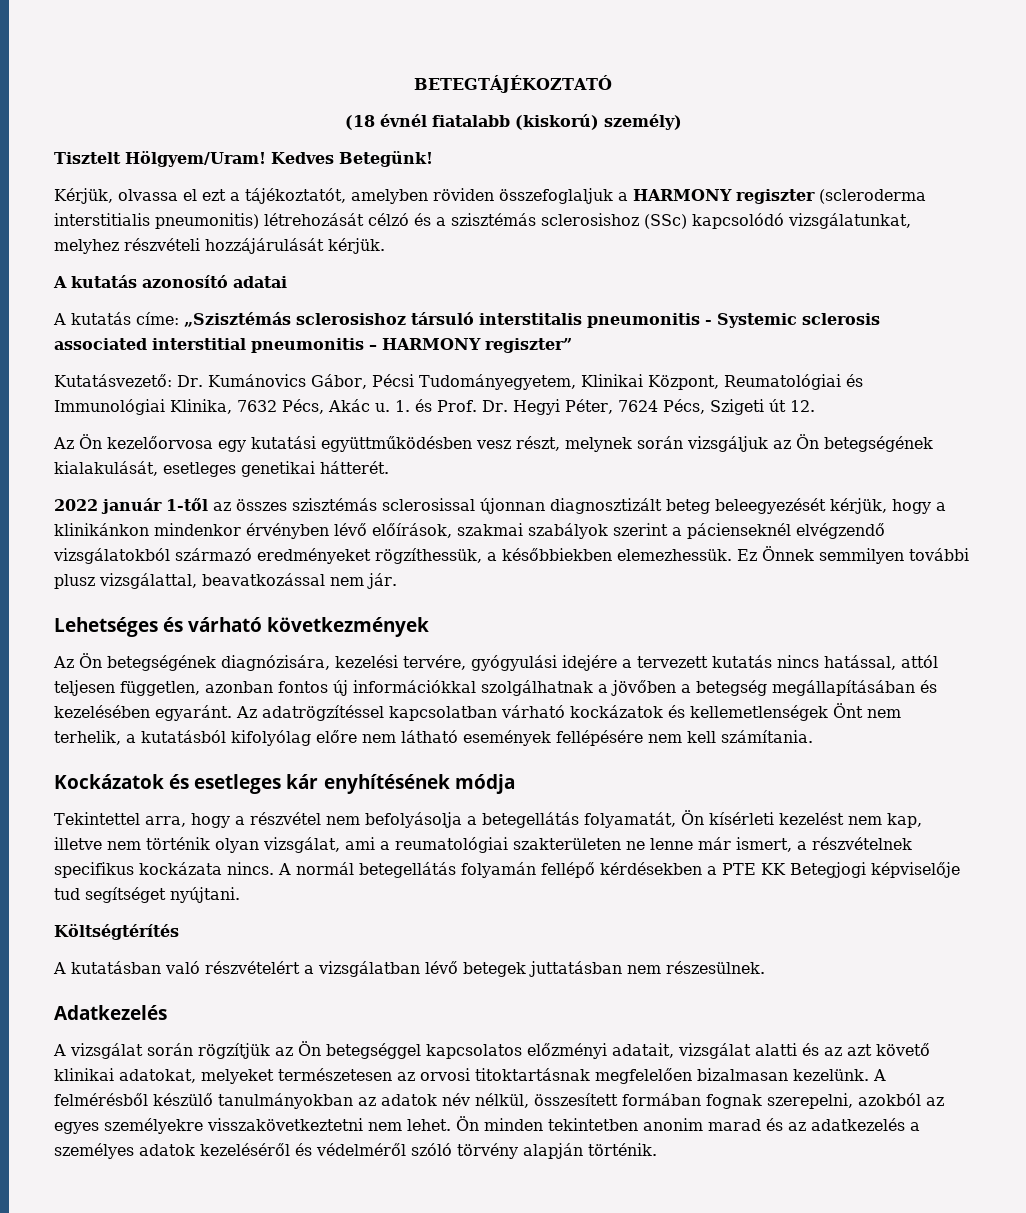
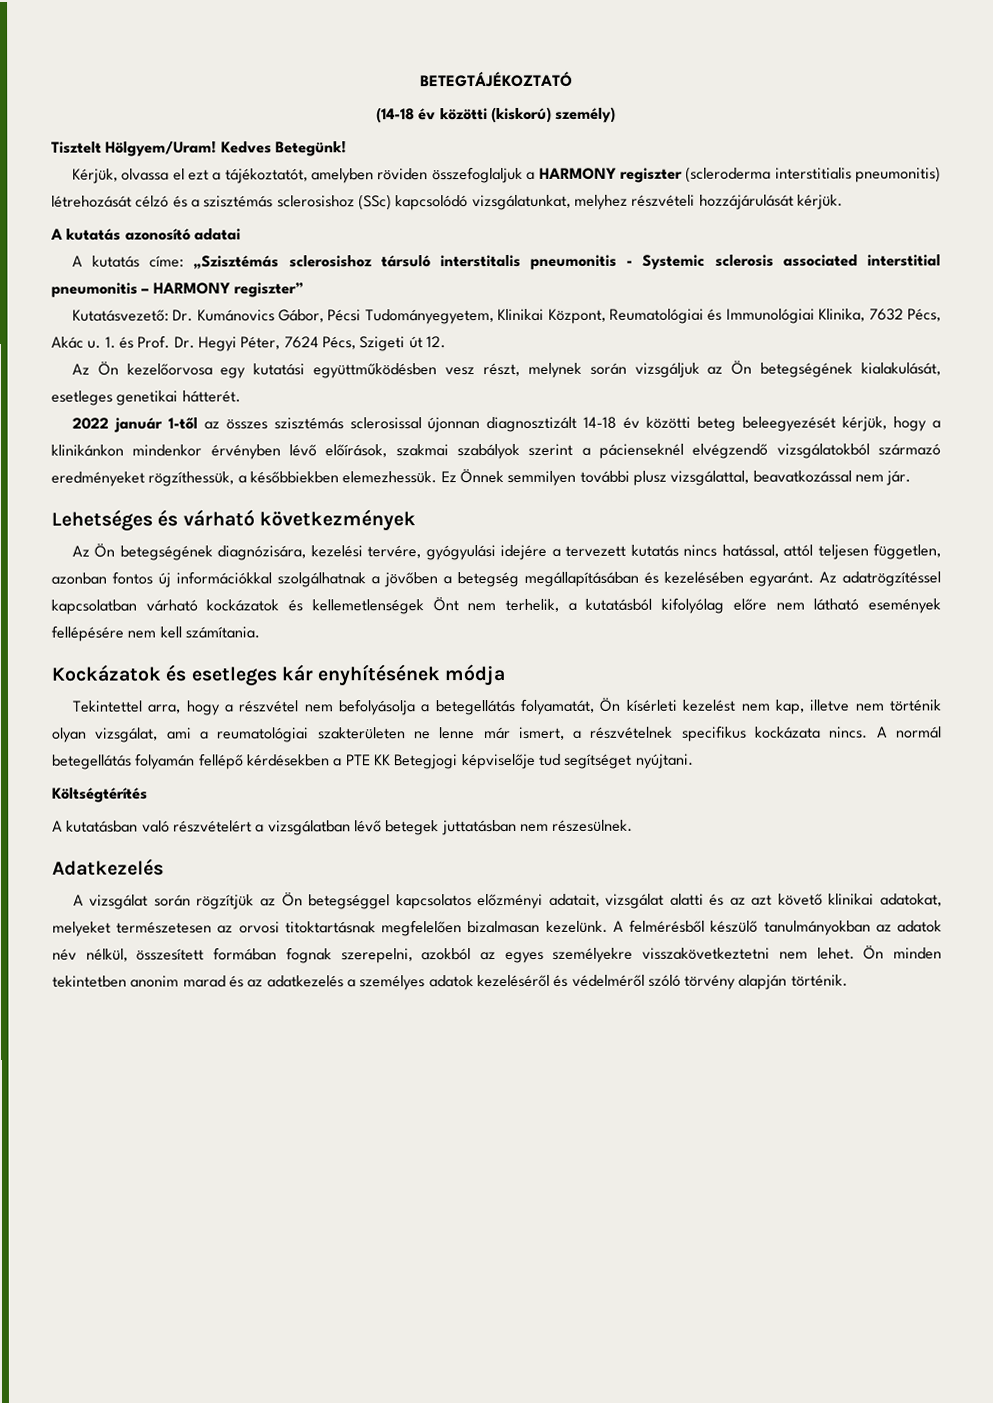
- (18 évnél fiatalabb (kiskorú) személy)
+ (14-18 év közötti (kiskorú) személy)
- 2022 január 1-től az összes szisztémás sclerosissal újonnan diagnosztizált beteg beleegyezését kérjük, hogy a klinikánkon mindenkor érvényben lévő előírások, szakmai szabályok szerint a pácienseknél elvégzendő vizsgálatokból származó eredményeket rögzíthessük, a későbbiekben elemezhessük.
+ 2022 január 1-től az összes szisztémás sclerosissal újonnan diagnosztizált 14-18 év közötti beteg beleegyezését kérjük, hogy a klinikánkon mindenkor érvényben lévő előírások, szakmai szabályok szerint a pácienseknél elvégzendő vizsgálatokból származó eredményeket rögzíthessük, a későbbiekben elemezhessük.

